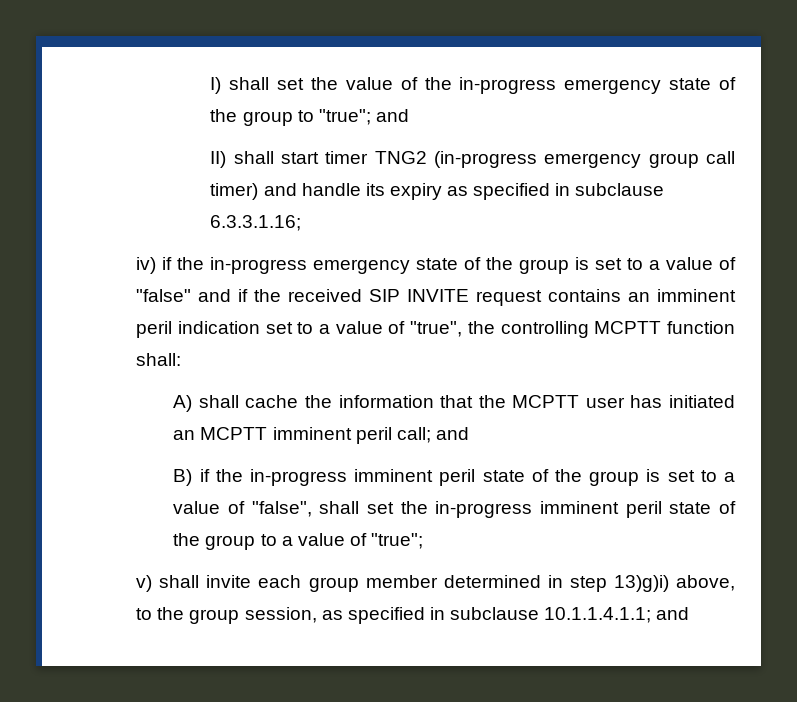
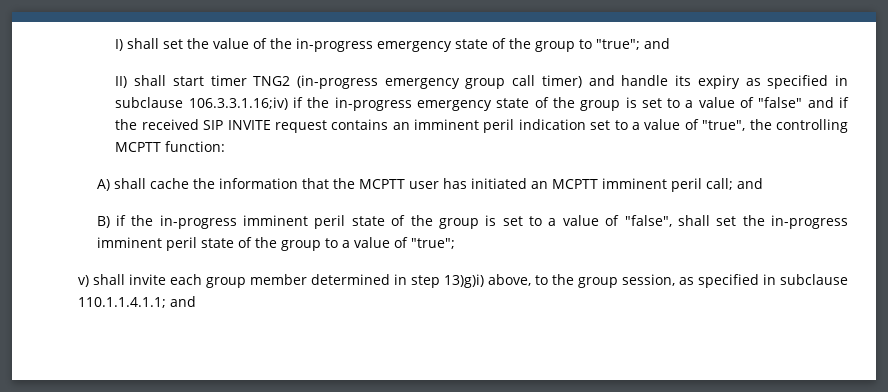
- II) shall start timer TNG2 (in-progress emergency group call timer) and handle its expiry as specified in subclause 6.3.3.1.16;
- iv) if the in-progress emergency state of the group is set to a value of "false" and if the received SIP INVITE request contains an imminent peril indication set to a value of "true", the controlling MCPTT function shall:
+ II) shall start timer TNG2 (in-progress emergency group call timer) and handle its expiry as specified in subclause 106.3.3.1.16;iv) if the in-progress emergency state of the group is set to a value of "false" and if the received SIP INVITE request contains an imminent peril indication set to a value of "true", the controlling MCPTT function:
- v) shall invite each group member determined in step 13)g)i) above, to the group session, as specified in subclause 10.1.1.4.1.1; and
+ v) shall invite each group member determined in step 13)g)i) above, to the group session, as specified in subclause 110.1.1.4.1.1; and

